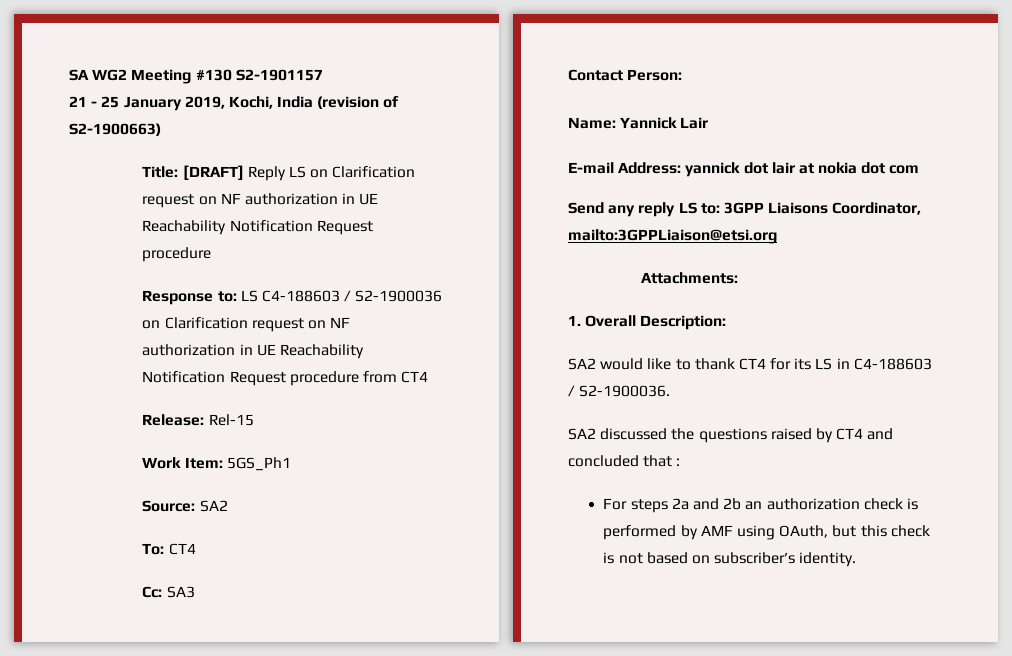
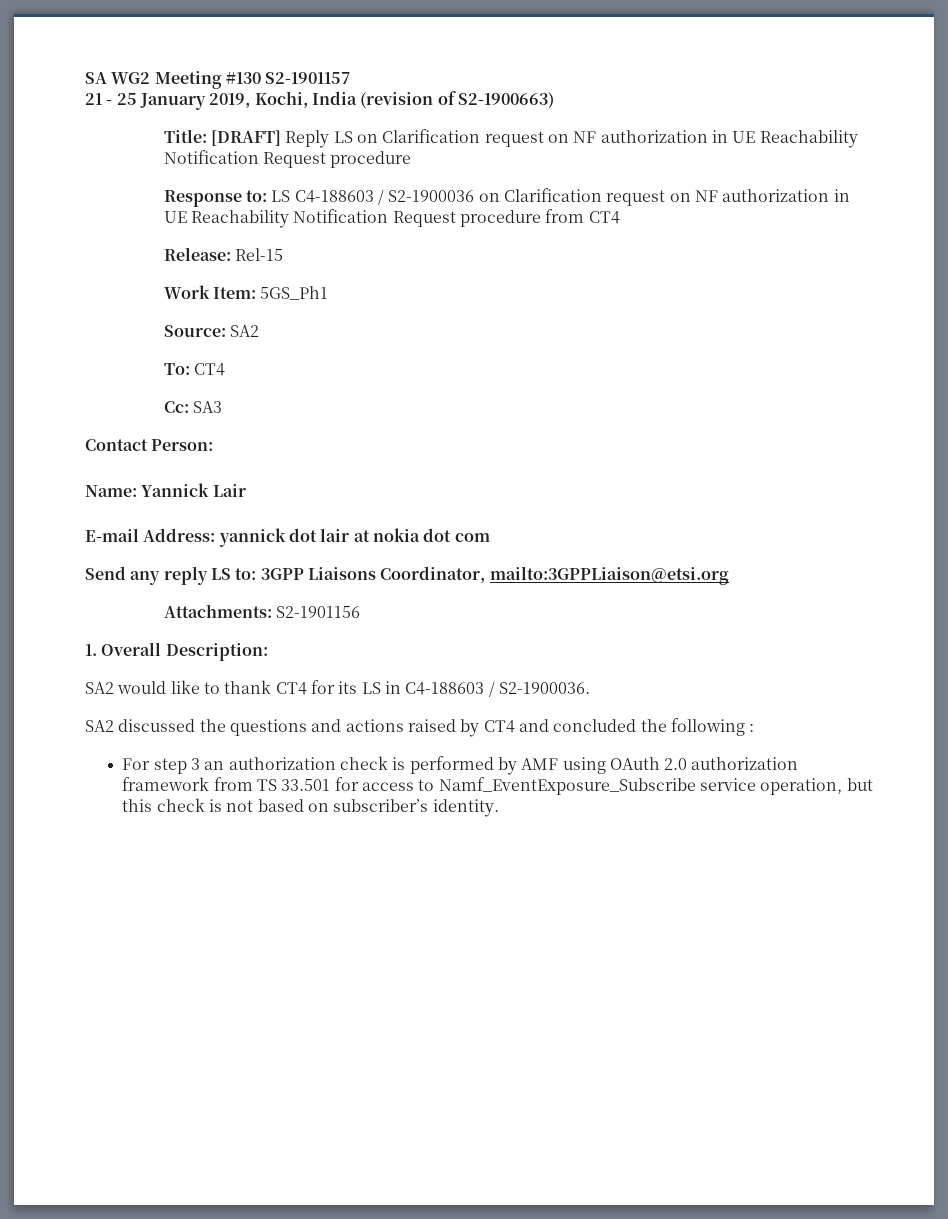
- Attachments:
+ Attachments: S2-1901156
- SA2 discussed the questions raised by CT4 and concluded that :
+ SA2 discussed the questions and actions raised by CT4 and concluded the following :
- For steps 2a and 2b an authorization check is performed by AMF using OAuth, but this check is not based on subscriber’s identity.
+ For step 3 an authorization check is performed by AMF using OAuth 2.0 authorization framework from TS 33.501 for access to Namf_EventExposure_Subscribe service operation, but this check is not based on subscriber’s identity.

